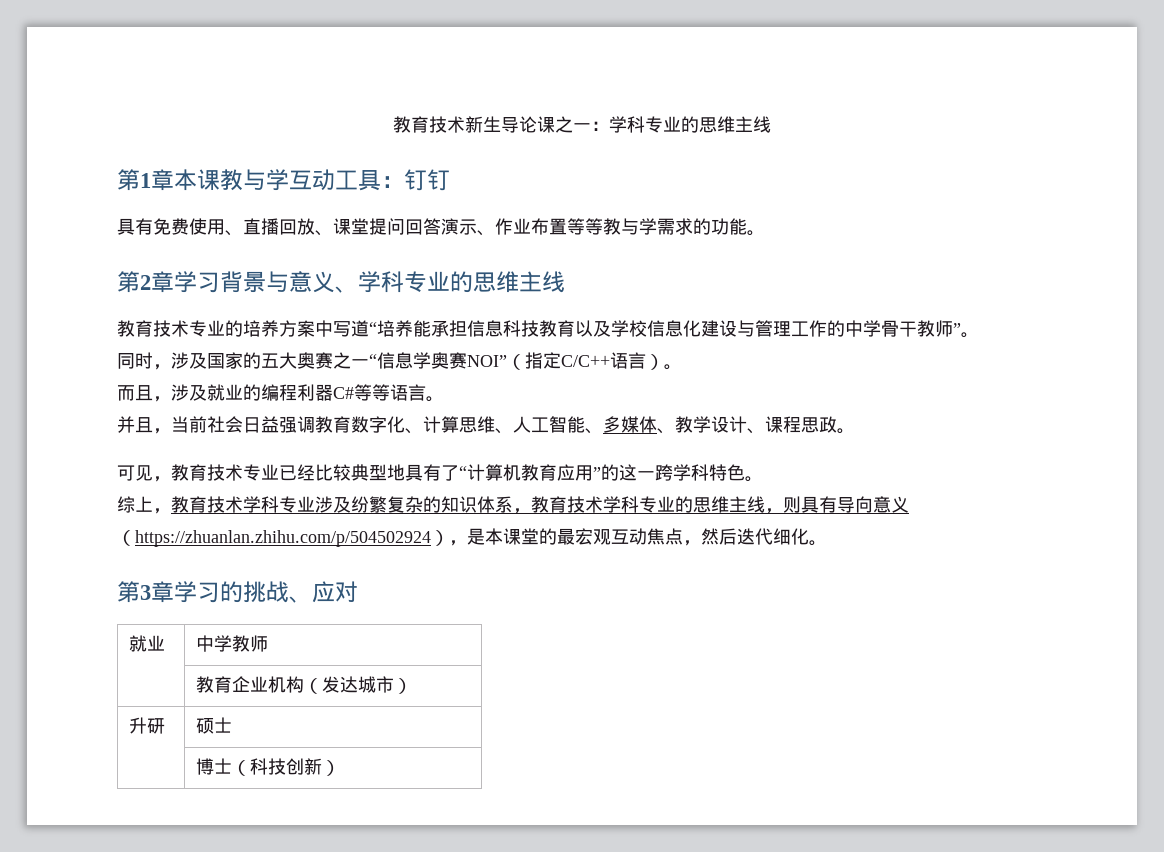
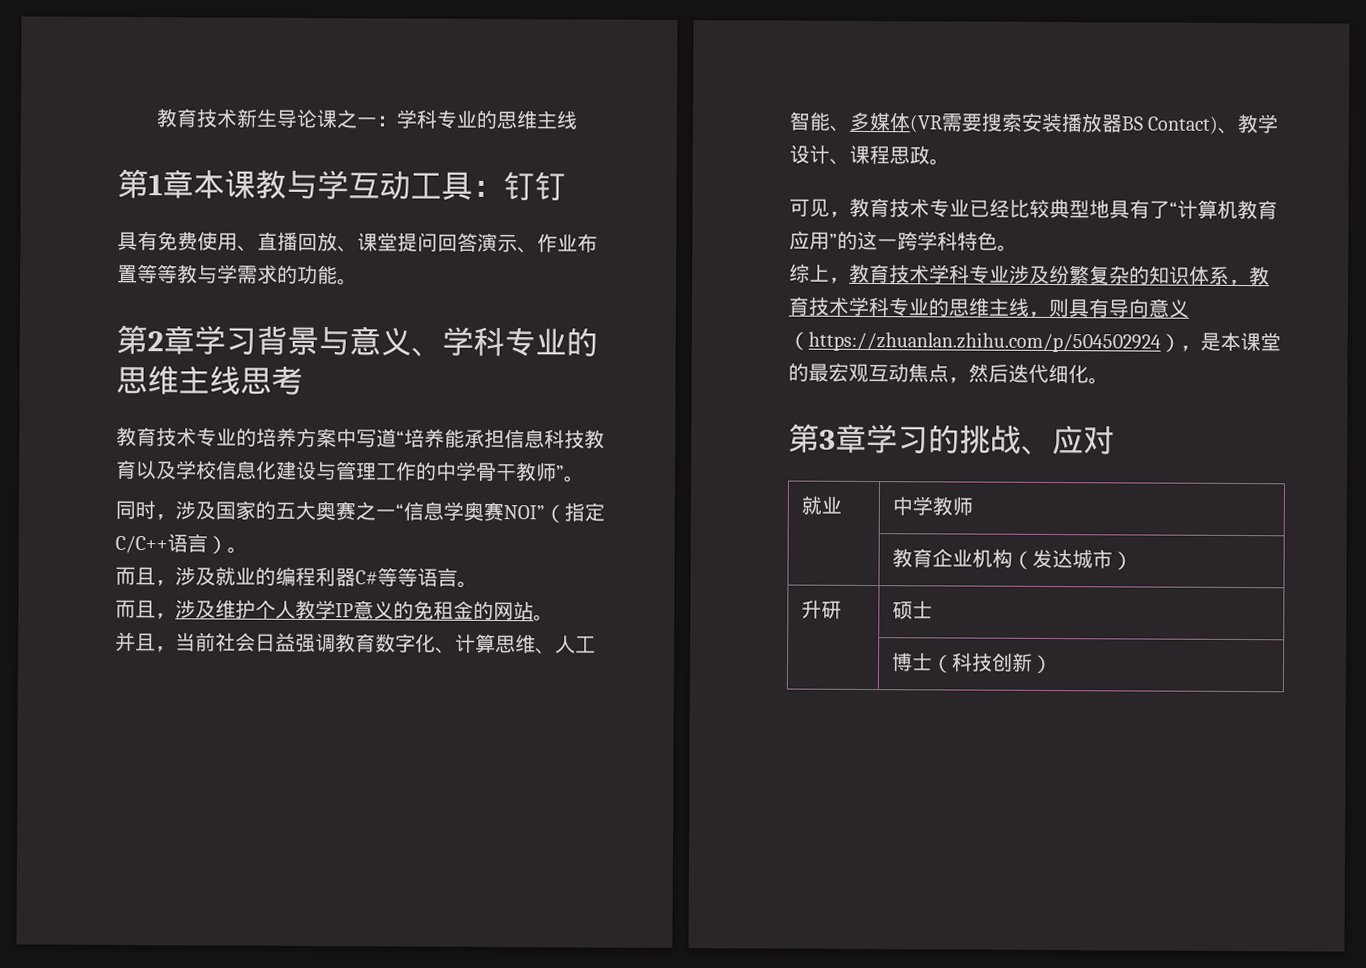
- 第2章学习背景与意义、学科专业的思维主线
+ 第2章学习背景与意义、学科专业的思维主线思考
+ 而且，涉及维护个人教学IP意义的免租金的网站。
- 并且，当前社会日益强调教育数字化、计算思维、人工智能、多媒体、教学设计、课程思政。
+ 并且，当前社会日益强调教育数字化、计算思维、人工智能、多媒体(VR需要搜索安装播放器BS Contact)、教学设计、课程思政。

